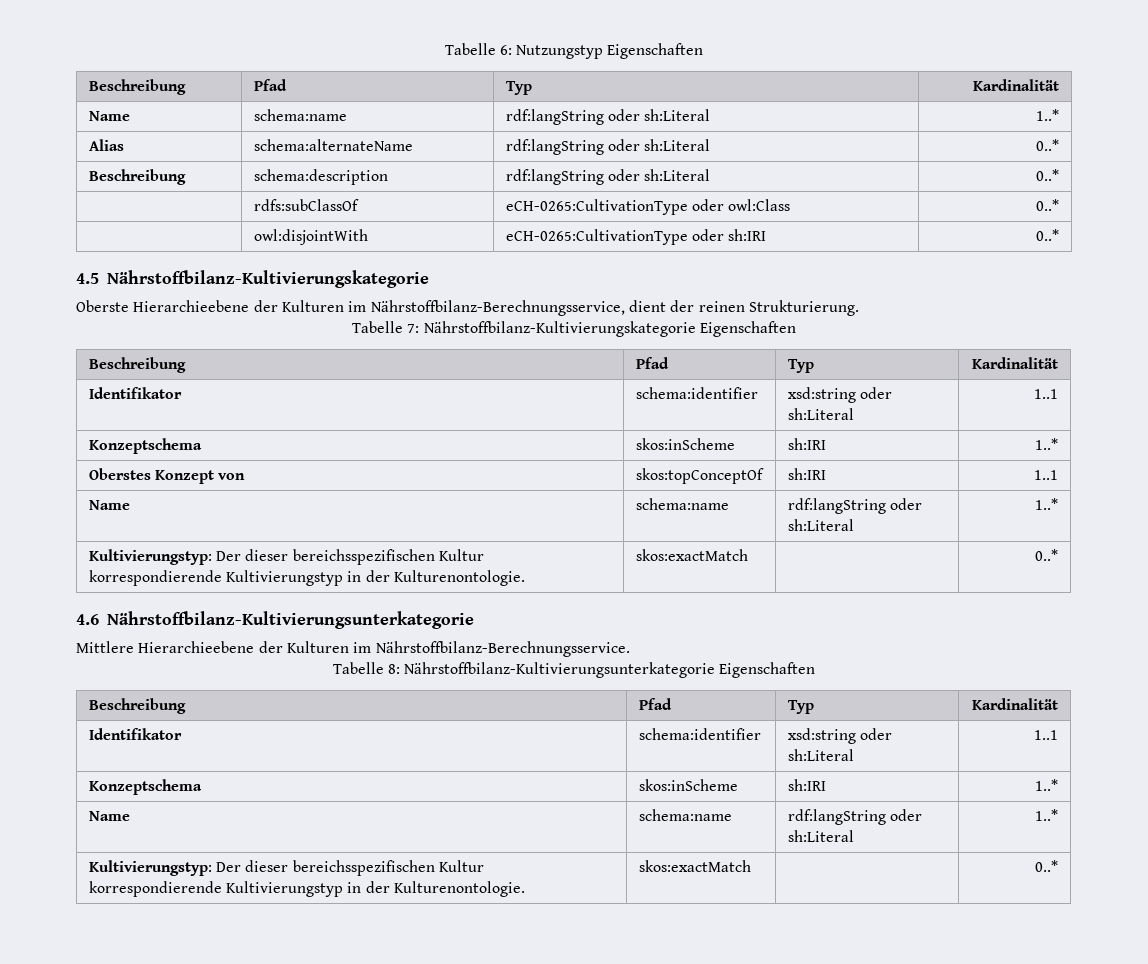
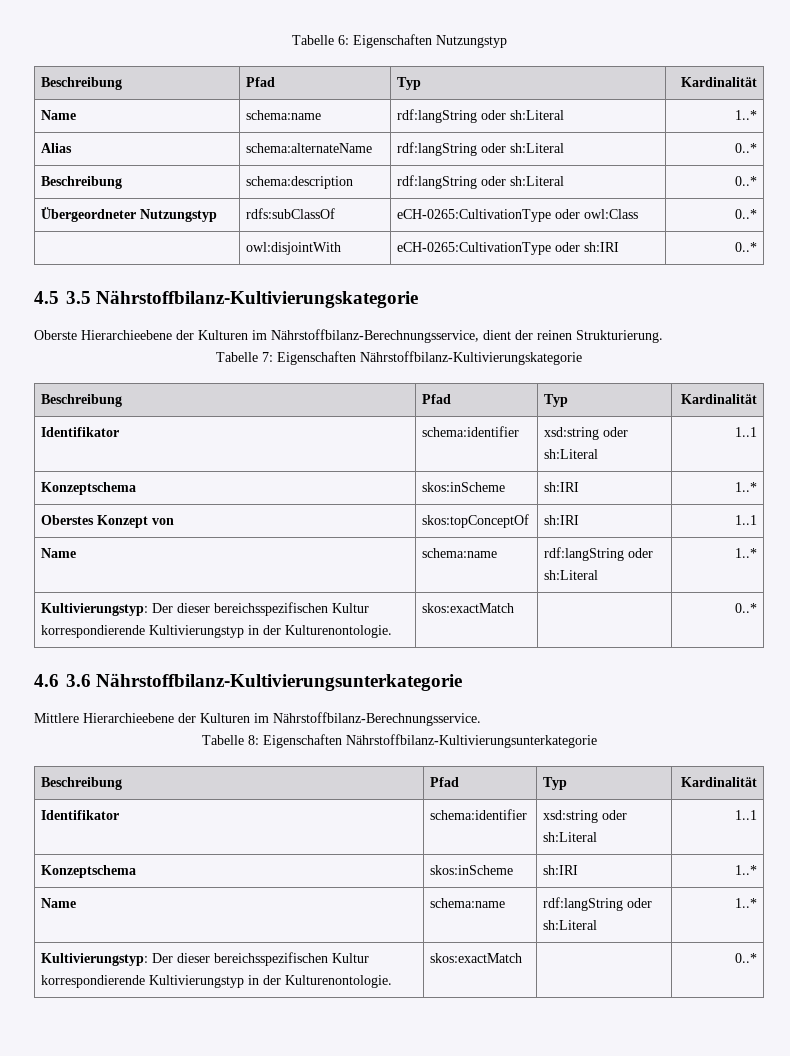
- Tabelle 6: Nutzungstyp Eigenschaften
+ Tabelle 6: Eigenschaften Nutzungstyp
- | rdfs:subClassOf | eCH-0265:CultivationType oder owl:Class | 0..*
+ Übergeordneter Nutzungstyp | rdfs:subClassOf | eCH-0265:CultivationType oder owl:Class | 0..*
- 4.5 Nährstoffbilanz-Kultivierungskategorie
+ 4.5 3.5 Nährstoffbilanz-Kultivierungskategorie
- Tabelle 7: Nährstoffbilanz-Kultivierungskategorie Eigenschaften
+ Tabelle 7: Eigenschaften Nährstoffbilanz-Kultivierungskategorie
- 4.6 Nährstoffbilanz-Kultivierungsunterkategorie
+ 4.6 3.6 Nährstoffbilanz-Kultivierungsunterkategorie
- Tabelle 8: Nährstoffbilanz-Kultivierungsunterkategorie Eigenschaften
+ Tabelle 8: Eigenschaften Nährstoffbilanz-Kultivierungsunterkategorie

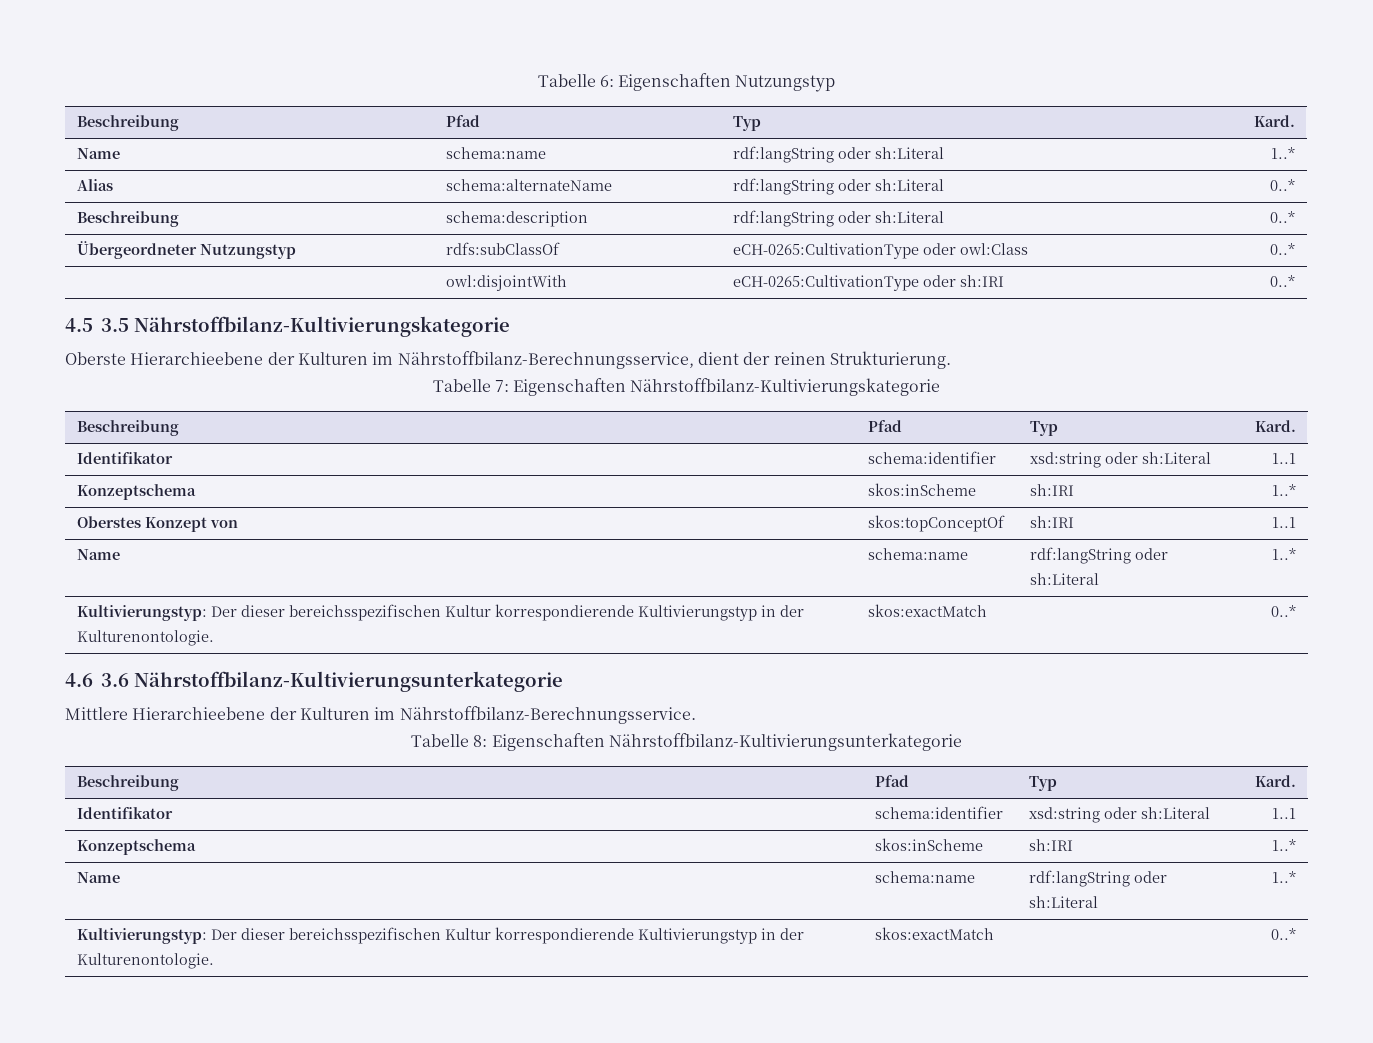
  Tabelle 6: Eigenschaften Nutzungstyp
- Beschreibung | Pfad | Typ | Kardinalität
+ Beschreibung | Pfad | Typ | Kard.
  Tabelle 7: Eigenschaften Nährstoffbilanz-Kultivierungskategorie
- Beschreibung | Pfad | Typ | Kardinalität
+ Beschreibung | Pfad | Typ | Kard.
  Tabelle 8: Eigenschaften Nährstoffbilanz-Kultivierungsunterkategorie
- Beschreibung | Pfad | Typ | Kardinalität
+ Beschreibung | Pfad | Typ | Kard.

